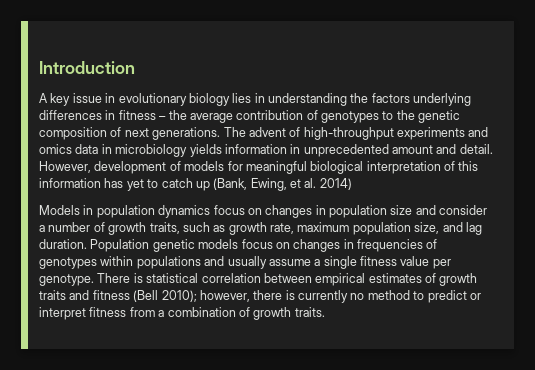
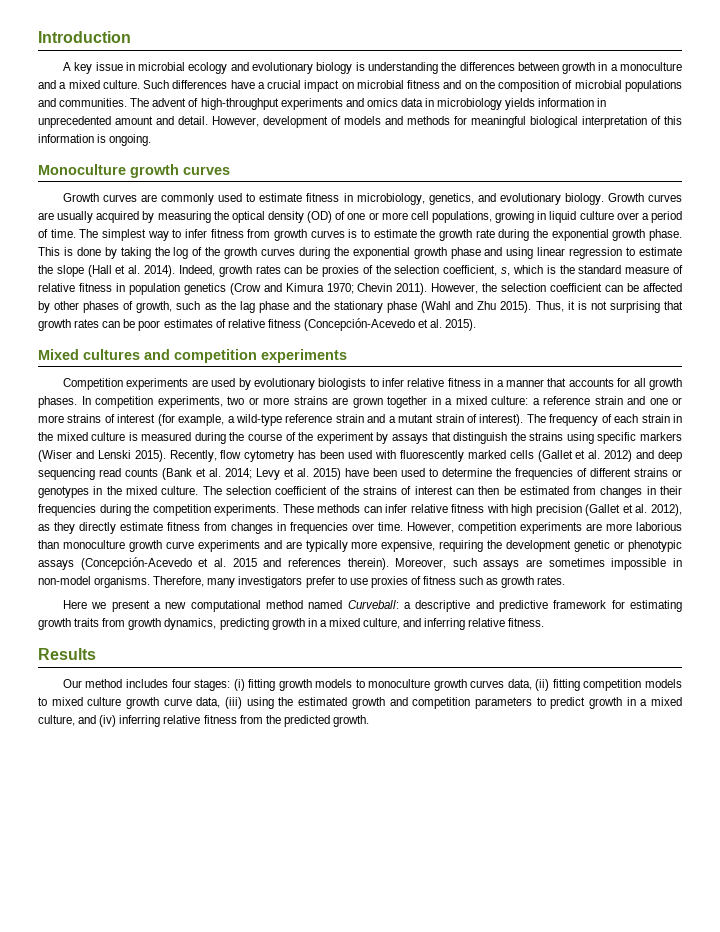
- A key issue in evolutionary biology lies in understanding the factors underlying differences in fitness – the average contribution of genotypes to the genetic composition of next generations.
+ A key issue in microbial ecology and evolutionary biology is understanding the differences between growth in a monoculture and a mixed culture. Such differences have a crucial impact on microbial fitness and on the composition of microbial populations and communities.
- However, development of models for meaningful biological interpretation of this information has yet to catch up (Bank, Ewing, et al. 2014)
- Models in population dynamics focus on changes in population size and consider a number of growth traits, such as growth rate, maximum population size, and lag duration. Population genetic models focus on changes in frequencies of genotypes within populations and usually assume a single fitness value per genotype. There is statistical correlation between empirical estimates of growth traits and fitness (Bell 2010); however, there is currently no method to predict or interpret fitness from a combination of growth traits.
+ However, development of models and methods for meaningful biological interpretation of this information is ongoing.
+ Monoculture growth curves
+ Growth curves are commonly used to estimate fitness in microbiology, genetics, and evolutionary biology. Growth curves are usually acquired by measuring the optical density (OD) of one or more cell populations, growing in liquid culture over a period of time. The simplest way to infer fitness from growth curves is to estimate the growth rate during the exponential growth phase. This is done by taking the log of the growth curves during the exponential growth phase and using linear regression to estimate the slope (Hall et al. 2014). Indeed, growth rates can be proxies of the selection coefficient, s, which is the standard measure of relative fitness in population genetics (Crow and Kimura 1970; Chevin 2011). However, the selection coefficient can be affected by other phases of growth, such as the lag phase and the stationary phase (Wahl and Zhu 2015). Thus, it is not surprising that growth rates can be poor estimates of relative fitness (Concepción-Acevedo et al. 2015).
+ Mixed cultures and competition experiments
+ Competition experiments are used by evolutionary biologists to infer relative fitness in a manner that accounts for all growth phases. In competition experiments, two or more strains are grown together in a mixed culture: a reference strain and one or more strains of interest (for example, a wild-type reference strain and a mutant strain of interest). The frequency of each strain in the mixed culture is measured during the course of the experiment by assays that distinguish the strains using specific markers (Wiser and Lenski 2015). Recently, flow cytometry has been used with fluorescently marked cells (Gallet et al. 2012) and deep sequencing read counts (Bank et al. 2014; Levy et al. 2015) have been used to determine the frequencies of different strains or genotypes in the mixed culture. The selection coefficient of the strains of interest can then be estimated from changes in their frequencies during the competition experiments. These methods can infer relative fitness with high precision (Gallet et al. 2012), as they directly estimate fitness from changes in frequencies over time. However, competition experiments are more laborious than monoculture growth curve experiments and are typically more expensive, requiring the development genetic or phenotypic assays (Concepción-Acevedo et al. 2015 and references therein). Moreover, such assays are sometimes impossible in non-model organisms. Therefore, many investigators prefer to use proxies of fitness such as growth rates.
+ Here we present a new computational method named Curveball: a descriptive and predictive framework for estimating growth traits from growth dynamics, predicting growth in a mixed culture, and inferring relative fitness.
+ Results
+ Our method includes four stages: (i) fitting growth models to monoculture growth curves data, (ii) fitting competition models to mixed culture growth curve data, (iii) using the estimated growth and competition parameters to predict growth in a mixed culture, and (iv) inferring relative fitness from the predicted growth.

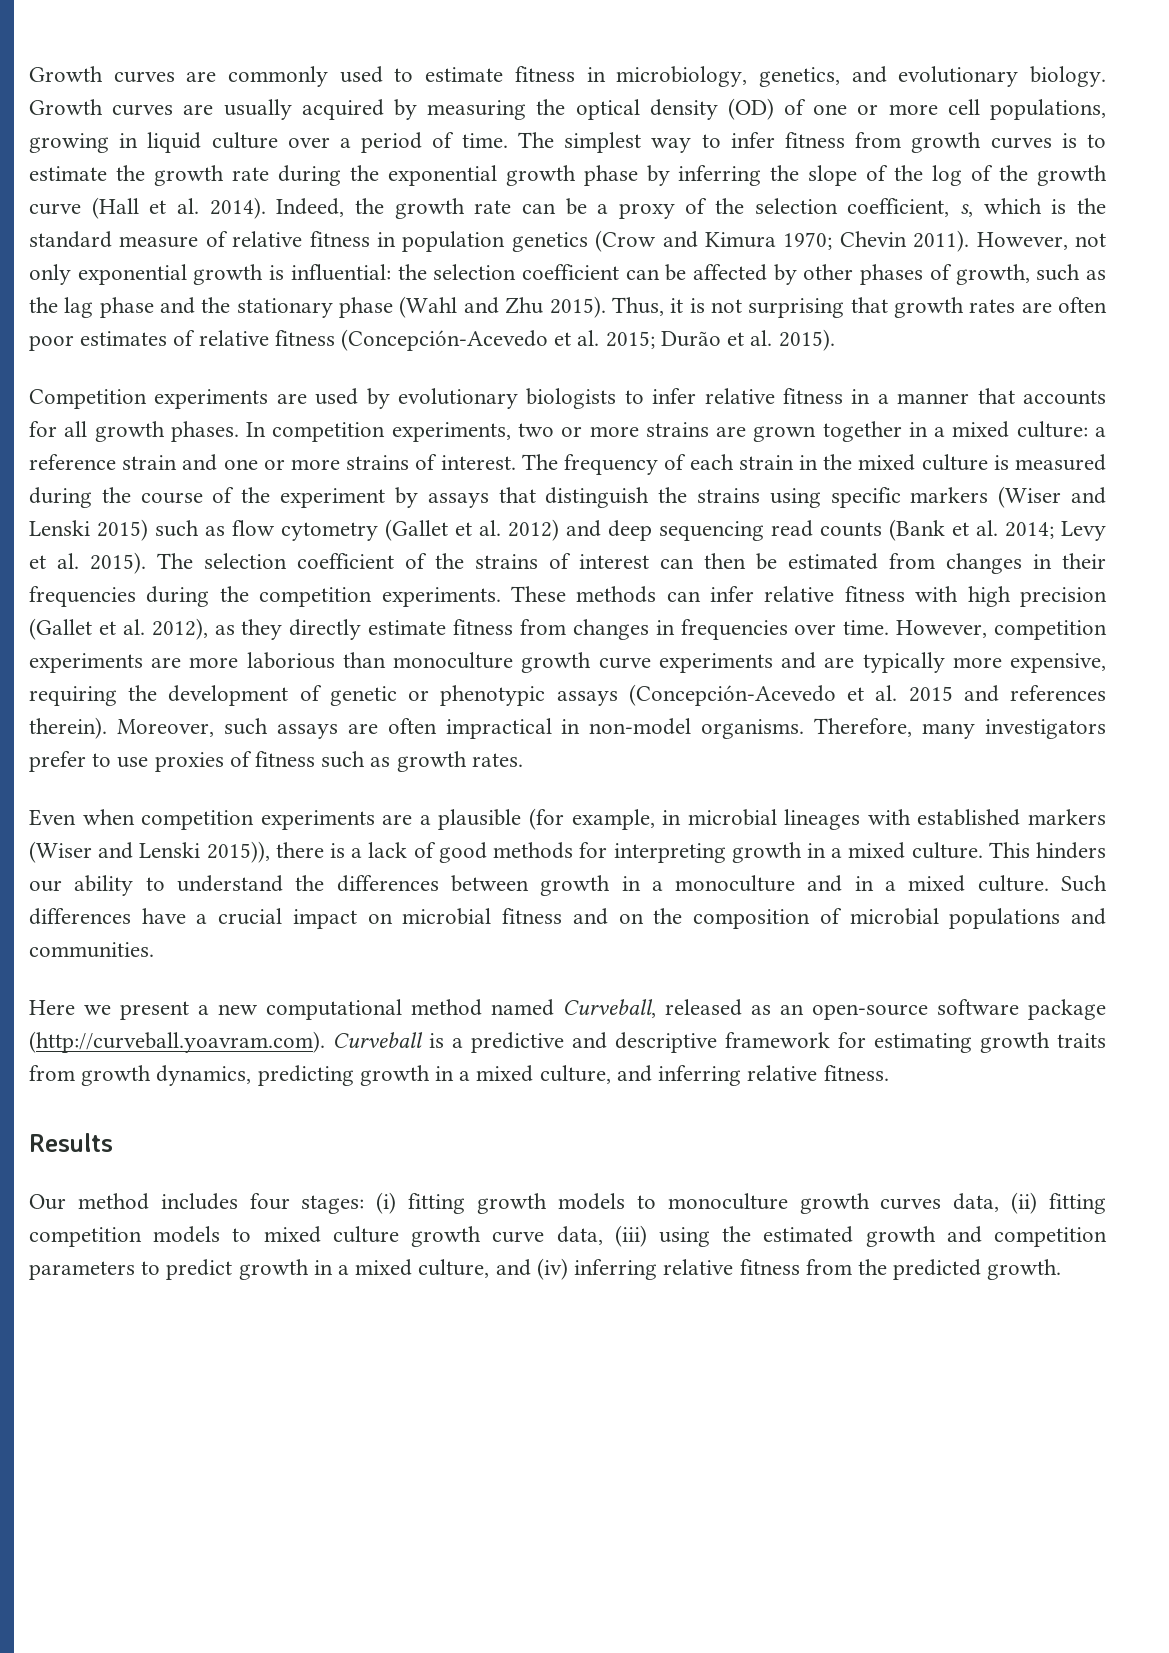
- Introduction
- A key issue in microbial ecology and evolutionary biology is understanding the differences between growth in a monoculture and a mixed culture. Such differences have a crucial impact on microbial fitness and on the composition of microbial populations and communities. The advent of high-throughput experiments and omics data in microbiology yields information in unprecedented amount and detail. However, development of models and methods for meaningful biological interpretation of this information is ongoing.
- Monoculture growth curves
- The simplest way to infer fitness from growth curves is to estimate the growth rate during the exponential growth phase. This is done by taking the log of the growth curves during the exponential growth phase and using linear regression to estimate the slope (Hall et al. 2014).
+ The simplest way to infer fitness from growth curves is to estimate the growth rate during the exponential growth phase by inferring the slope of the log of the growth curve (Hall et al. 2014).
- Indeed, growth rates can be proxies of the selection coefficient, s, which is the standard measure of relative fitness in population genetics (Crow and Kimura 1970; Chevin 2011).
+ Indeed, the growth rate can be a proxy of the selection coefficient, s, which is the standard measure of relative fitness in population genetics (Crow and Kimura 1970; Chevin 2011).
- However, the selection coefficient can be affected by other phases of growth, such as the lag phase and the stationary phase (Wahl and Zhu 2015).
+ However, not only exponential growth is influential: the selection coefficient can be affected by other phases of growth, such as the lag phase and the stationary phase (Wahl and Zhu 2015).
- Thus, it is not surprising that growth rates can be poor estimates of relative fitness (Concepción-Acevedo et al. 2015).
- Mixed cultures and competition experiments
+ Thus, it is not surprising that growth rates are often poor estimates of relative fitness (Concepción-Acevedo et al. 2015; Durão et al. 2015).
- In competition experiments, two or more strains are grown together in a mixed culture: a reference strain and one or more strains of interest (for example, a wild-type reference strain and a mutant strain of interest).
+ In competition experiments, two or more strains are grown together in a mixed culture: a reference strain and one or more strains of interest.
- The frequency of each strain in the mixed culture is measured during the course of the experiment by assays that distinguish the strains using specific markers (Wiser and Lenski 2015). Recently, flow cytometry has been used with fluorescently marked cells (Gallet et al. 2012) and deep sequencing read counts (Bank et al. 2014; Levy et al. 2015) have been used to determine the frequencies of different strains or genotypes in the mixed culture.
+ The frequency of each strain in the mixed culture is measured during the course of the experiment by assays that distinguish the strains using specific markers (Wiser and Lenski 2015) such as flow cytometry (Gallet et al. 2012) and deep sequencing read counts (Bank et al. 2014; Levy et al. 2015).
- However, competition experiments are more laborious than monoculture growth curve experiments and are typically more expensive, requiring the development genetic or phenotypic assays (Concepción-Acevedo et al. 2015 and references therein).
+ However, competition experiments are more laborious than monoculture growth curve experiments and are typically more expensive, requiring the development of genetic or phenotypic assays (Concepción-Acevedo et al. 2015 and references therein).
- Moreover, such assays are sometimes impossible in non-model organisms.
+ Moreover, such assays are often impractical in non-model organisms.
+ Even when competition experiments are a plausible (for example, in microbial lineages with established markers (Wiser and Lenski 2015)), there is a lack of good methods for interpreting growth in a mixed culture. This hinders our ability to understand the differences between growth in a monoculture and in a mixed culture. Such differences have a crucial impact on microbial fitness and on the composition of microbial populations and communities.
- Here we present a new computational method named Curveball: a descriptive and predictive framework for estimating growth traits from growth dynamics, predicting growth in a mixed culture, and inferring relative fitness.
+ Here we present a new computational method named Curveball, released as an open-source software package (http://curveball.yoavram.com). Curveball is a predictive and descriptive framework for estimating growth traits from growth dynamics, predicting growth in a mixed culture, and inferring relative fitness.

